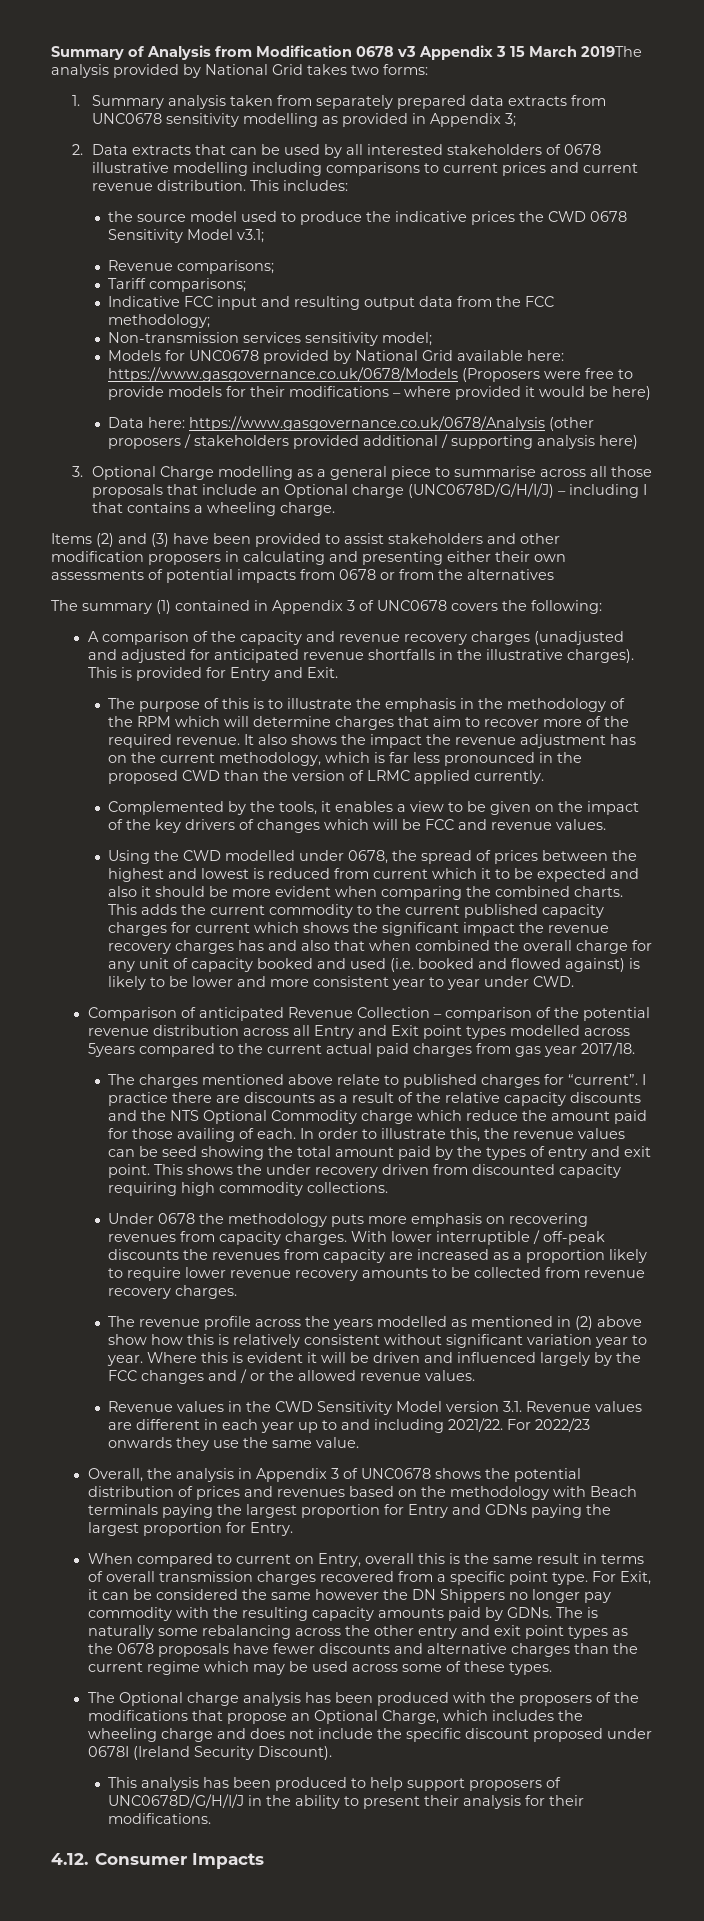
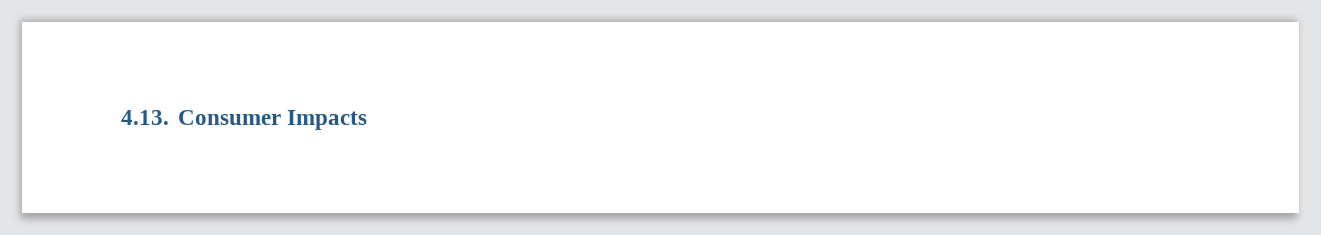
- Summary of Analysis from Modification 0678 v3 Appendix 3 15 March 2019The analysis provided by National Grid takes two forms:
- 1. Summary analysis taken from separately prepared data extracts from UNC0678 sensitivity modelling as provided in Appendix 3;
- 2. Data extracts that can be used by all interested stakeholders of 0678 illustrative modelling including comparisons to current prices and current revenue distribution. This includes:
- the source model used to produce the indicative prices the CWD 0678 Sensitivity Model v3.1;
- Revenue comparisons;
- Tariff comparisons;
- Indicative FCC input and resulting output data from the FCC methodology;
- Non-transmission services sensitivity model;
- Models for UNC0678 provided by National Grid available here: https://www.gasgovernance.co.uk/0678/Models (Proposers were free to provide models for their modifications – where provided it would be here)
- Data here: https://www.gasgovernance.co.uk/0678/Analysis (other proposers / stakeholders provided additional / supporting analysis here)
- 3. Optional Charge modelling as a general piece to summarise across all those proposals that include an Optional charge (UNC0678D/G/H/I/J) – including I that contains a wheeling charge.
- Items (2) and (3) have been provided to assist stakeholders and other modification proposers in calculating and presenting either their own assessments of potential impacts from 0678 or from the alternatives
- The summary (1) contained in Appendix 3 of UNC0678 covers the following:
- A comparison of the capacity and revenue recovery charges (unadjusted and adjusted for anticipated revenue shortfalls in the illustrative charges). This is provided for Entry and Exit.
- The purpose of this is to illustrate the emphasis in the methodology of the RPM which will determine charges that aim to recover more of the required revenue. It also shows the impact the revenue adjustment has on the current methodology, which is far less pronounced in the proposed CWD than the version of LRMC applied currently.
- Complemented by the tools, it enables a view to be given on the impact of the key drivers of changes which will be FCC and revenue values.
- Using the CWD modelled under 0678, the spread of prices between the highest and lowest is reduced from current which it to be expected and also it should be more evident when comparing the combined charts. This adds the current commodity to the current published capacity charges for current which shows the significant impact the revenue recovery charges has and also that when combined the overall charge for any unit of capacity booked and used (i.e. booked and flowed against) is likely to be lower and more consistent year to year under CWD.
- Comparison of anticipated Revenue Collection – comparison of the potential revenue distribution across all Entry and Exit point types modelled across 5years compared to the current actual paid charges from gas year 2017/18.
- The charges mentioned above relate to published charges for “current”. I practice there are discounts as a result of the relative capacity discounts and the NTS Optional Commodity charge which reduce the amount paid for those availing of each. In order to illustrate this, the revenue values can be seed showing the total amount paid by the types of entry and exit point. This shows the under recovery driven from discounted capacity requiring high commodity collections.
- Under 0678 the methodology puts more emphasis on recovering revenues from capacity charges. With lower interruptible / off-peak discounts the revenues from capacity are increased as a proportion likely to require lower revenue recovery amounts to be collected from revenue recovery charges.
- The revenue profile across the years modelled as mentioned in (2) above show how this is relatively consistent without significant variation year to year. Where this is evident it will be driven and influenced largely by the FCC changes and / or the allowed revenue values.
- Revenue values in the CWD Sensitivity Model version 3.1. Revenue values are different in each year up to and including 2021/22. For 2022/23 onwards they use the same value.
- Overall, the analysis in Appendix 3 of UNC0678 shows the potential distribution of prices and revenues based on the methodology with Beach terminals paying the largest proportion for Entry and GDNs paying the largest proportion for Entry.
- When compared to current on Entry, overall this is the same result in terms of overall transmission charges recovered from a specific point type. For Exit, it can be considered the same however the DN Shippers no longer pay commodity with the resulting capacity amounts paid by GDNs. The is naturally some rebalancing across the other entry and exit point types as the 0678 proposals have fewer discounts and alternative charges than the current regime which may be used across some of these types.
- The Optional charge analysis has been produced with the proposers of the modifications that propose an Optional Charge, which includes the wheeling charge and does not include the specific discount proposed under 0678I (Ireland Security Discount).
- This analysis has been produced to help support proposers of UNC0678D/G/H/I/J in the ability to present their analysis for their modifications.
- 4.12. Consumer Impacts
+ 4.13. Consumer Impacts

